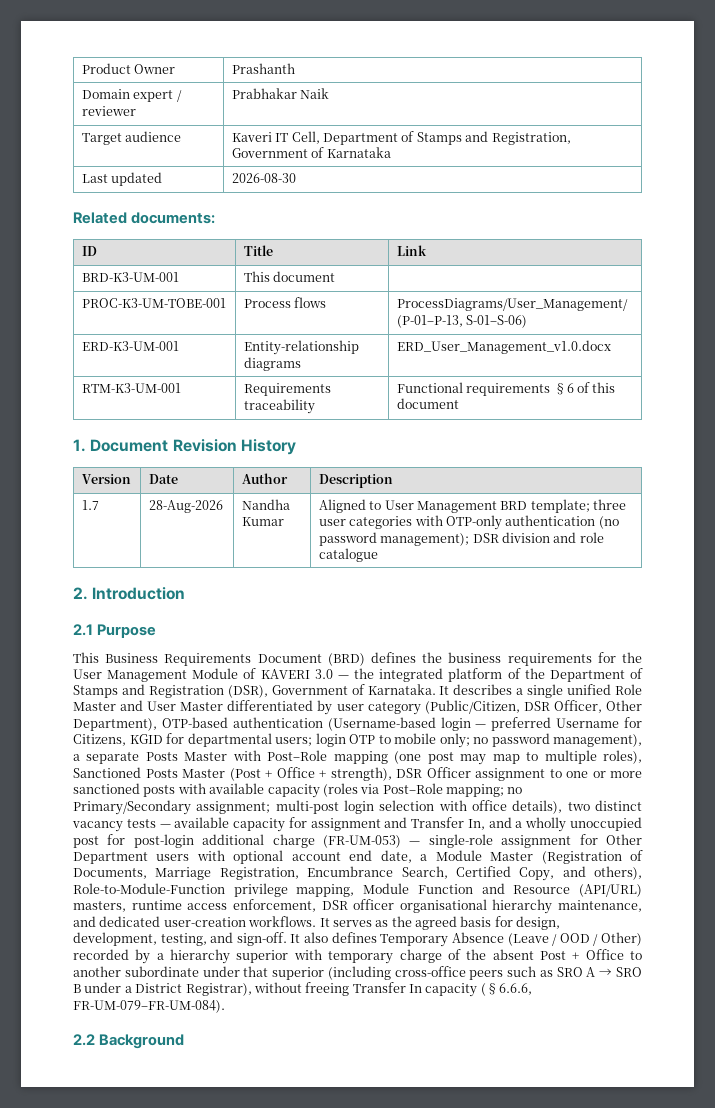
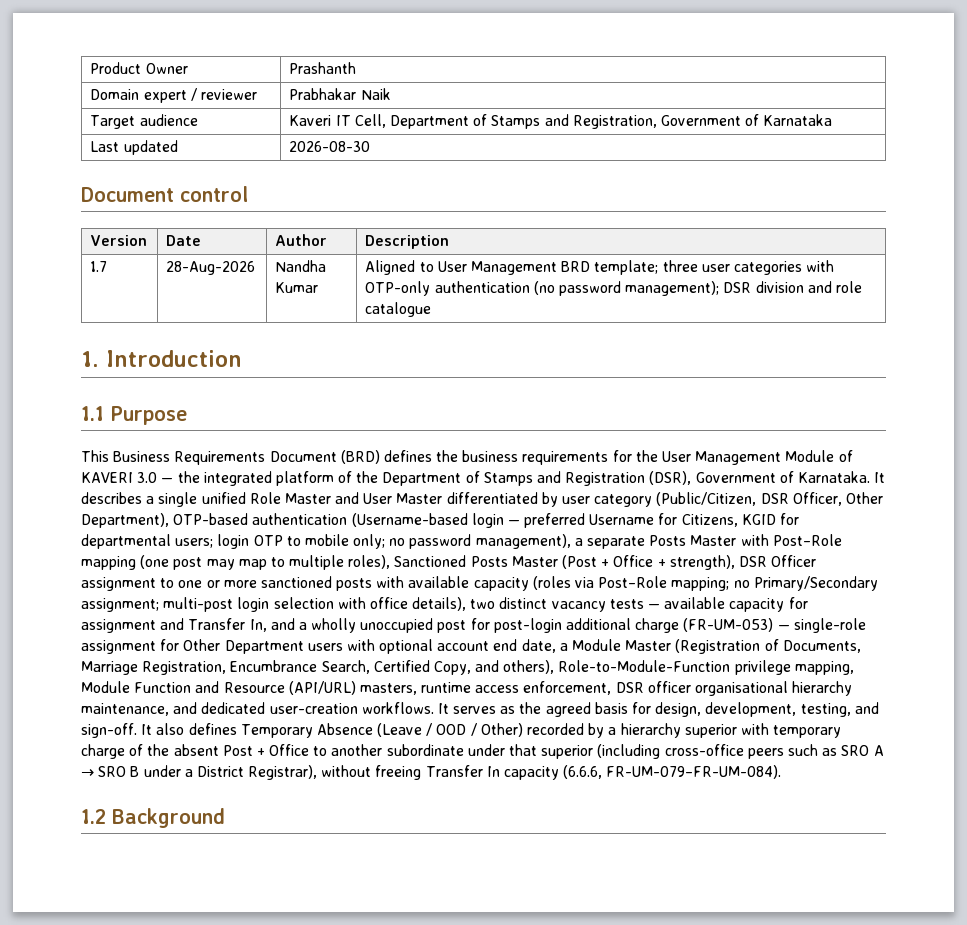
- Related documents:
- ID | Title | Link
- BRD-K3-UM-001 | This document |
- PROC-K3-UM-TOBE-001 | Process flows | ProcessDiagrams/User_Management/ (P-01–P-13, S-01–S-06)
- ERD-K3-UM-001 | Entity-relationship diagrams | ERD_User_Management_v1.0.docx
- RTM-K3-UM-001 | Requirements traceability | Functional requirements §6 of this document
- 1. Document Revision History
+ Document control
- 2. Introduction
+ 1. Introduction
- 2.1 Purpose
+ 1.1 Purpose
- It also defines Temporary Absence (Leave / OOD / Other) recorded by a hierarchy superior with temporary charge of the absent Post + Office to another subordinate under that superior (including cross-office peers such as SRO A → SRO B under a District Registrar), without freeing Transfer In capacity (§6.6.6, FR-UM-079–FR-UM-084).
+ It also defines Temporary Absence (Leave / OOD / Other) recorded by a hierarchy superior with temporary charge of the absent Post + Office to another subordinate under that superior (including cross-office peers such as SRO A → SRO B under a District Registrar), without freeing Transfer In capacity (6.6.6, FR-UM-079–FR-UM-084).
- 2.2 Background
+ 1.2 Background

